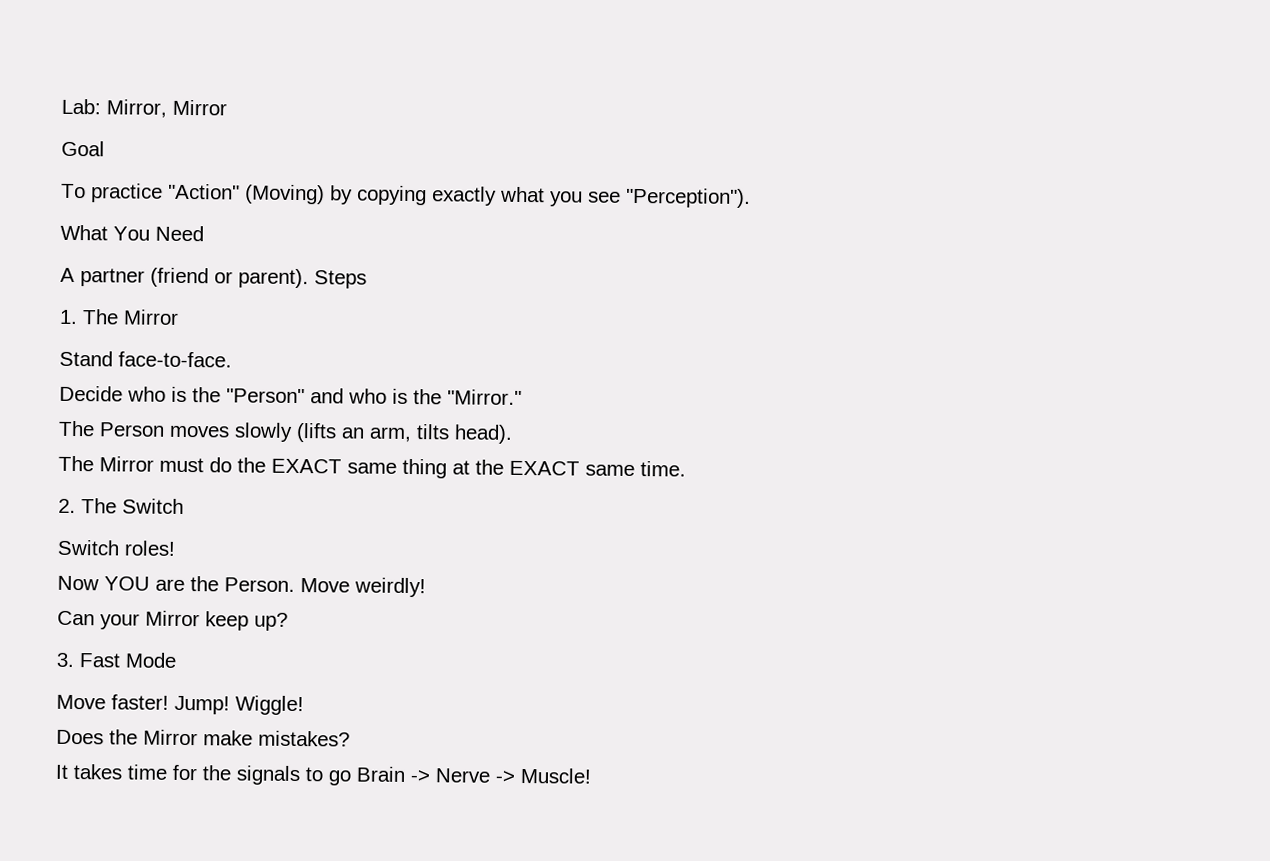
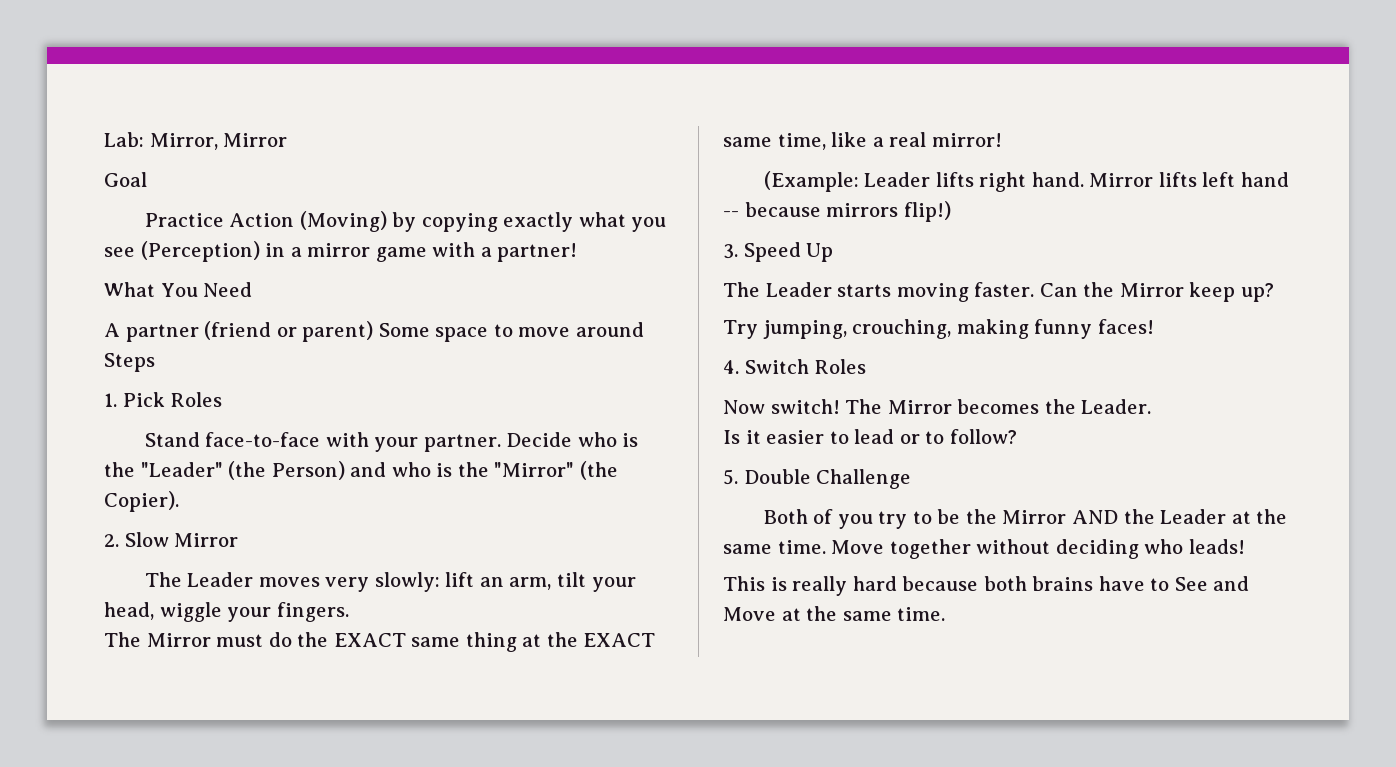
- To practice "Action" (Moving) by copying exactly what you see "Perception").
+ Practice Action (Moving) by copying exactly what you see (Perception) in a mirror game with a partner!
- A partner (friend or parent). Steps
+ A partner (friend or parent) Some space to move around Steps
- 1. The Mirror
+ 1. Pick Roles
- Stand face-to-face.
- Decide who is the "Person" and who is the "Mirror."
- The Person moves slowly (lifts an arm, tilts head).
+ Stand face-to-face with your partner. Decide who is the "Leader" (the Person) and who is the "Mirror" (the Copier).
+ 2. Slow Mirror
+ The Leader moves very slowly: lift an arm, tilt your head, wiggle your fingers.
- The Mirror must do the EXACT same thing at the EXACT same time.
- 2. The Switch
- Switch roles!
- Now YOU are the Person. Move weirdly!
- Can your Mirror keep up?
- 3. Fast Mode
- Move faster! Jump! Wiggle!
- Does the Mirror make mistakes?
- It takes time for the signals to go Brain -> Nerve -> Muscle!
+ The Mirror must do the EXACT same thing at the EXACT same time, like a real mirror!
+ (Example: Leader lifts right hand. Mirror lifts left hand -- because mirrors flip!)
+ 3. Speed Up
+ The Leader starts moving faster. Can the Mirror keep up?
+ Try jumping, crouching, making funny faces!
+ 4. Switch Roles
+ Now switch! The Mirror becomes the Leader.
+ Is it easier to lead or to follow?
+ 5. Double Challenge
+ Both of you try to be the Mirror AND the Leader at the same time. Move together without deciding who leads!
+ This is really hard because both brains have to See and Move at the same time.

